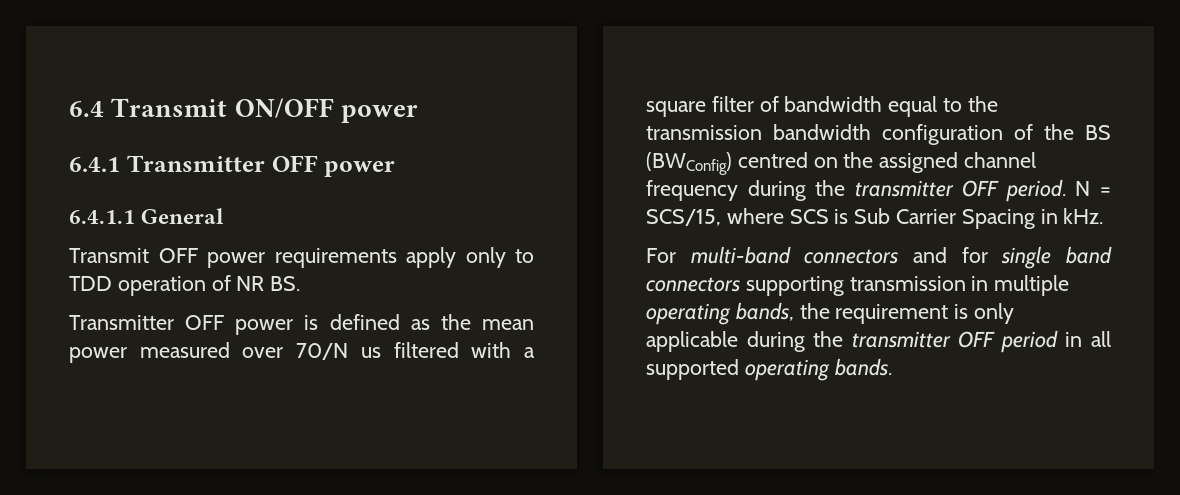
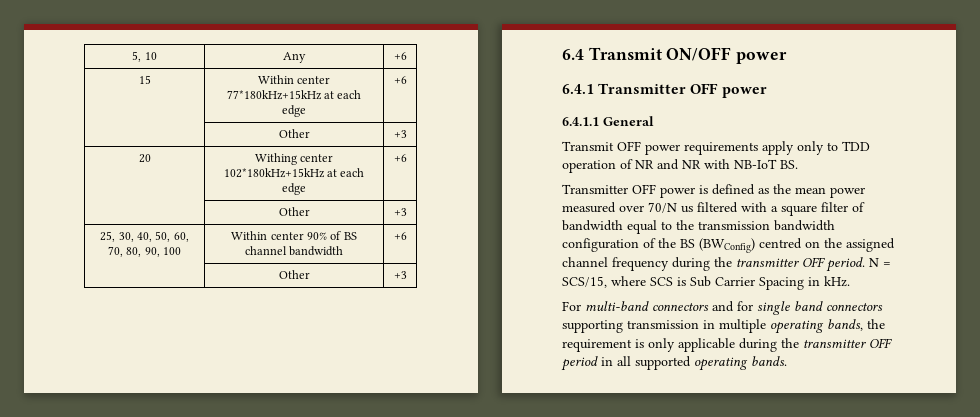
+ 5, 10 | Any | +6
+ 15 | Within center 77*180kHz+15kHz at each edge | +6
+ | Other | +3
+ 20 | Withing center 102*180kHz+15kHz at each edge | +6
+ | Other | +3
+ 25, 30, 40, 50, 60, 70, 80, 90, 100 | Within center 90% of BS channel bandwidth | +6
+ | Other | +3
- Transmit OFF power requirements apply only to TDD operation of NR BS.
+ Transmit OFF power requirements apply only to TDD operation of NR and NR with NB-IoT BS.

